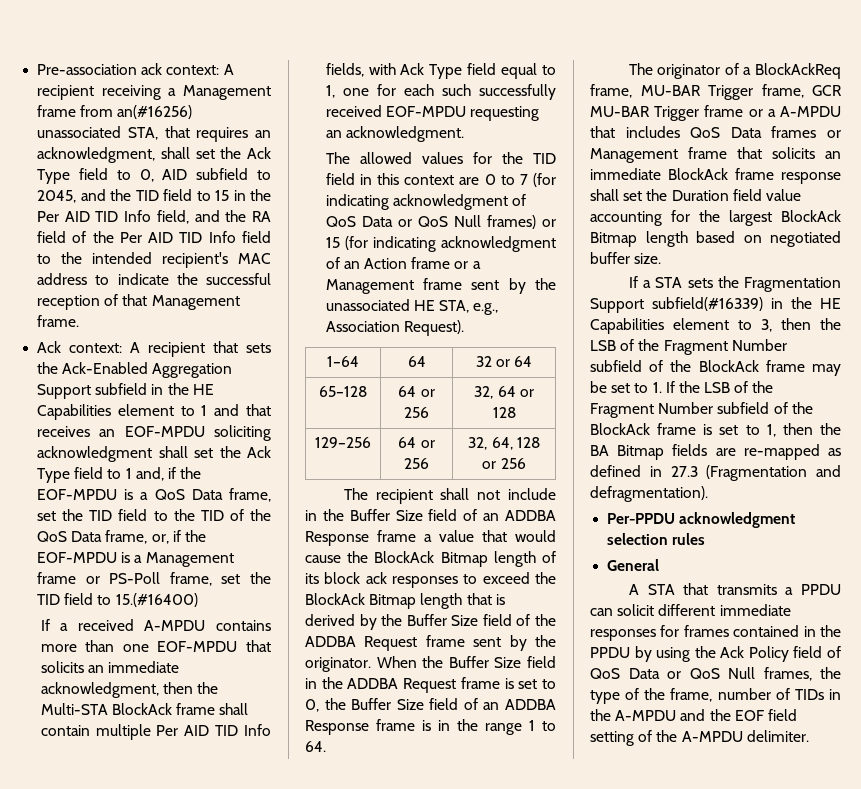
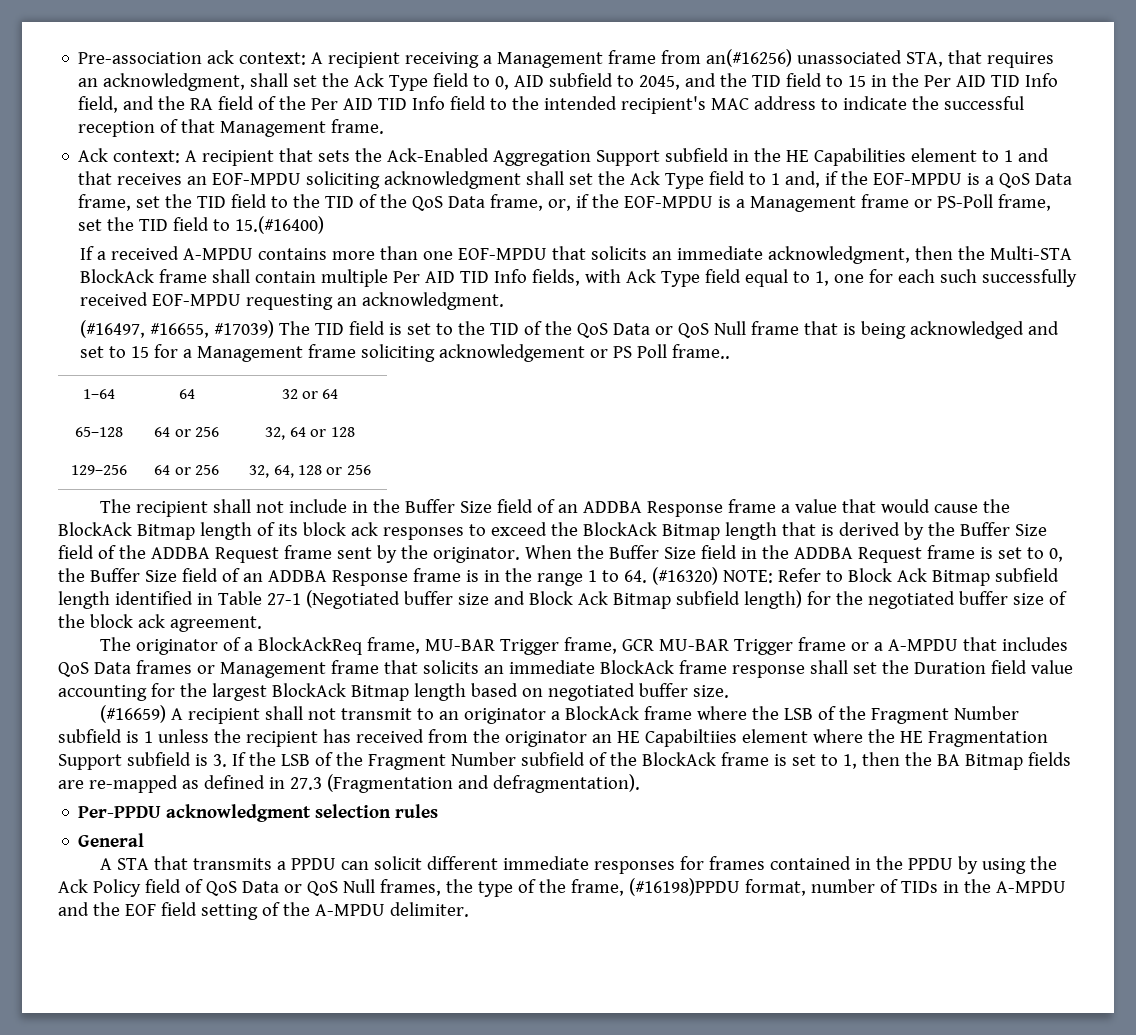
- The allowed values for the TID field in this context are 0 to 7 (for indicating acknowledgment of QoS Data or QoS Null frames) or 15 (for indicating acknowledgment of an Action frame or a Management frame sent by the unassociated HE STA, e.g., Association Request).
+ (#16497, #16655, #17039) The TID field is set to the TID of the QoS Data or QoS Null frame that is being acknowledged and set to 15 for a Management frame soliciting acknowledgement or PS Poll frame..
- When the Buffer Size field in the ADDBA Request frame is set to 0, the Buffer Size field of an ADDBA Response frame is in the range 1 to 64.
+ When the Buffer Size field in the ADDBA Request frame is set to 0, the Buffer Size field of an ADDBA Response frame is in the range 1 to 64. (#16320) NOTE: Refer to Block Ack Bitmap subfield length identified in Table 27-1 (Negotiated buffer size and Block Ack Bitmap subfield length) for the negotiated buffer size of the block ack agreement.
- If a STA sets the Fragmentation Support subfield(#16339) in the HE Capabilities element to 3, then the LSB of the Fragment Number subfield of the BlockAck frame may be set to 1. If the LSB of the Fragment Number subfield of the BlockAck frame is set to 1, then the BA Bitmap fields are re-mapped as defined in 27.3 (Fragmentation and defragmentation).
+ (#16659) A recipient shall not transmit to an originator a BlockAck frame where the LSB of the Fragment Number subfield is 1 unless the recipient has received from the originator an HE Capabiltiies element where the HE Fragmentation Support subfield is 3. If the LSB of the Fragment Number subfield of the BlockAck frame is set to 1, then the BA Bitmap fields are re-mapped as defined in 27.3 (Fragmentation and defragmentation).
- A STA that transmits a PPDU can solicit different immediate responses for frames contained in the PPDU by using the Ack Policy field of QoS Data or QoS Null frames, the type of the frame, number of TIDs in the A-MPDU and the EOF field setting of the A-MPDU delimiter.
+ A STA that transmits a PPDU can solicit different immediate responses for frames contained in the PPDU by using the Ack Policy field of QoS Data or QoS Null frames, the type of the frame, (#16198)PPDU format, number of TIDs in the A-MPDU and the EOF field setting of the A-MPDU delimiter.

